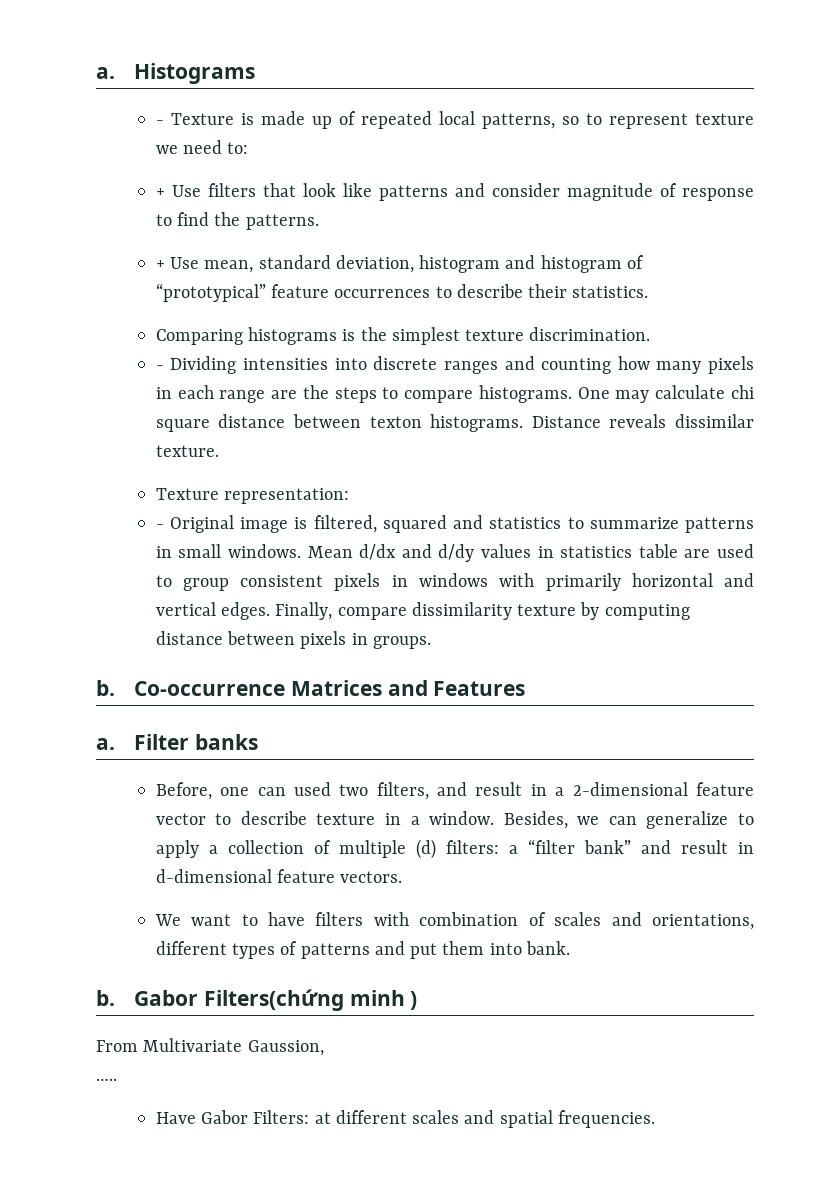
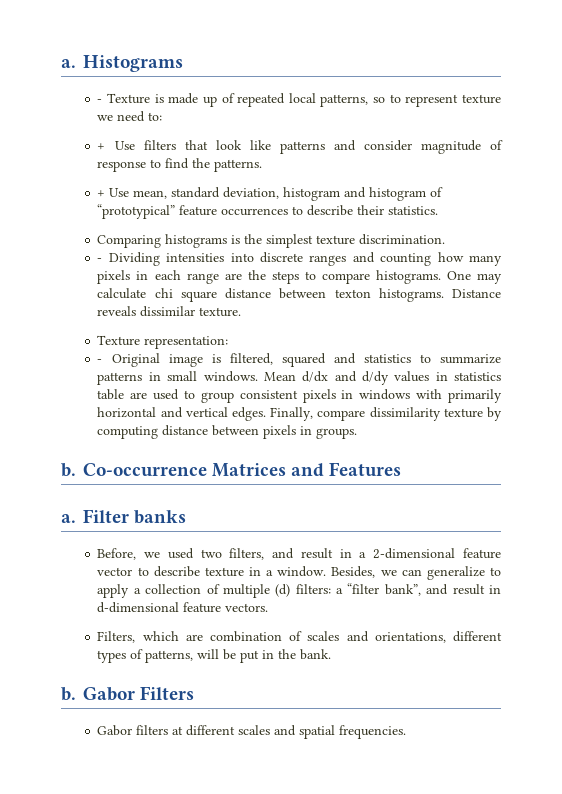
- Before, one can used two filters, and result in a 2-dimensional feature vector to describe texture in a window.
+ Before, we used two filters, and result in a 2-dimensional feature vector to describe texture in a window.
- Besides, we can generalize to apply a collection of multiple (d) filters: a “filter bank” and result in d-dimensional feature vectors.
+ Besides, we can generalize to apply a collection of multiple (d) filters: a “filter bank”, and result in d-dimensional feature vectors.
- We want to have filters with combination of scales and orientations, different types of patterns and put them into bank.
- b. Gabor Filters(chứng minh )
- From Multivariate Gaussion,
- …..
- Have Gabor Filters: at different scales and spatial frequencies.
+ Filters, which are combination of scales and orientations, different types of patterns, will be put in the bank.
+ b. Gabor Filters
+ Gabor filters at different scales and spatial frequencies.

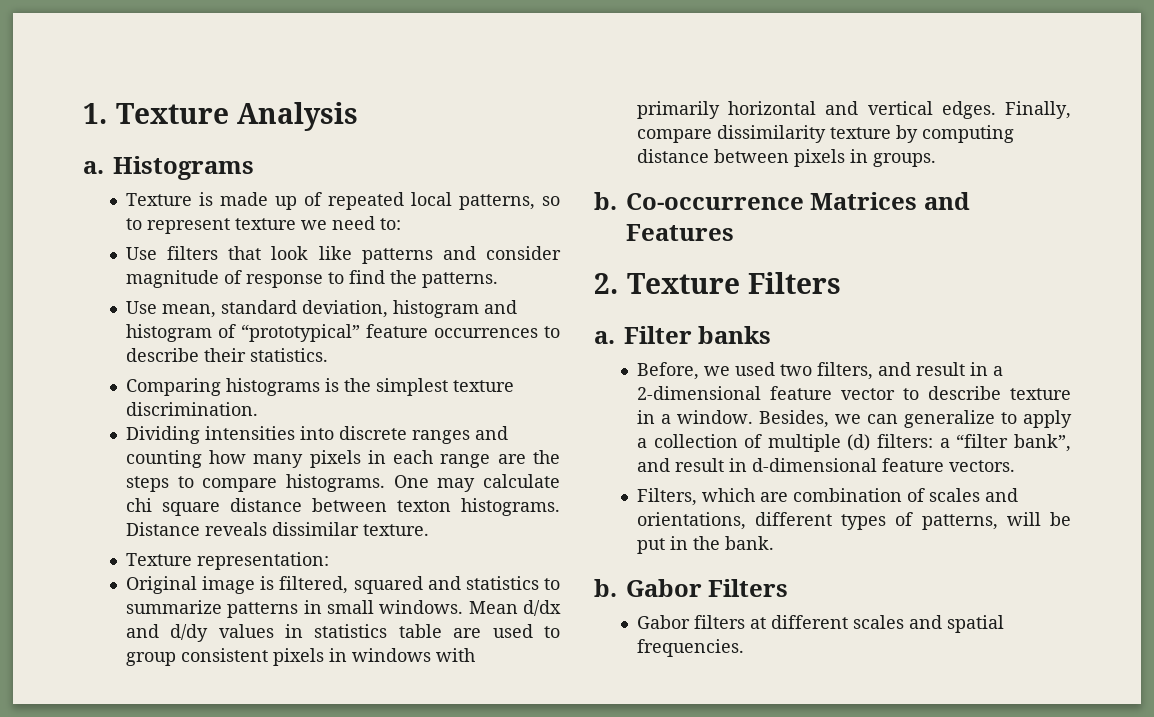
+ 1. Texture Analysis
- - Texture is made up of repeated local patterns, so to represent texture we need to:
+ Texture is made up of repeated local patterns, so to represent texture we need to:
- + Use filters that look like patterns and consider magnitude of response to find the patterns.
+ Use filters that look like patterns and consider magnitude of response to find the patterns.
- + Use mean, standard deviation, histogram and histogram of “prototypical” feature occurrences to describe their statistics.
+ Use mean, standard deviation, histogram and histogram of “prototypical” feature occurrences to describe their statistics.
- - Dividing intensities into discrete ranges and counting how many pixels in each range are the steps to compare histograms.
+ Dividing intensities into discrete ranges and counting how many pixels in each range are the steps to compare histograms.
- - Original image is filtered, squared and statistics to summarize patterns in small windows.
+ Original image is filtered, squared and statistics to summarize patterns in small windows.
+ 2. Texture Filters

